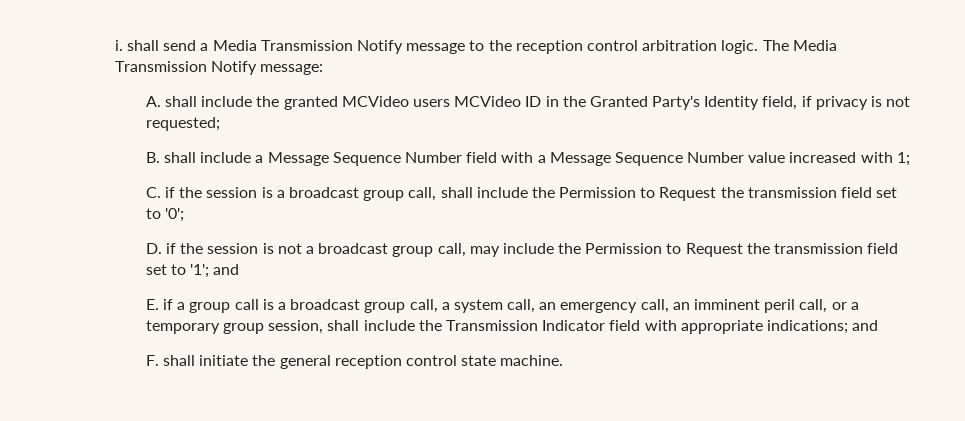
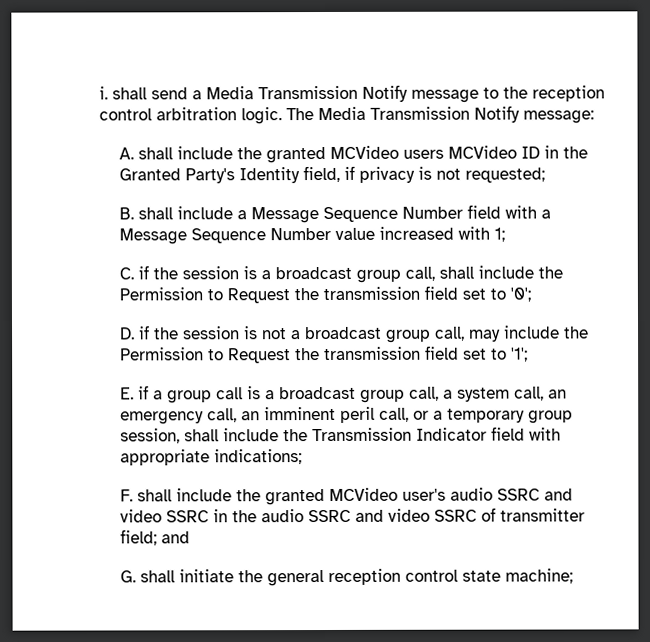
- D. if the session is not a broadcast group call, may include the Permission to Request the transmission field set to '1'; and
+ D. if the session is not a broadcast group call, may include the Permission to Request the transmission field set to '1';
- E. if a group call is a broadcast group call, a system call, an emergency call, an imminent peril call, or a temporary group session, shall include the Transmission Indicator field with appropriate indications; and
- F. shall initiate the general reception control state machine.
+ E. if a group call is a broadcast group call, a system call, an emergency call, an imminent peril call, or a temporary group session, shall include the Transmission Indicator field with appropriate indications;
+ F. shall include the granted MCVideo user's audio SSRC and video SSRC in the audio SSRC and video SSRC of transmitter field; and
+ G. shall initiate the general reception control state machine;

